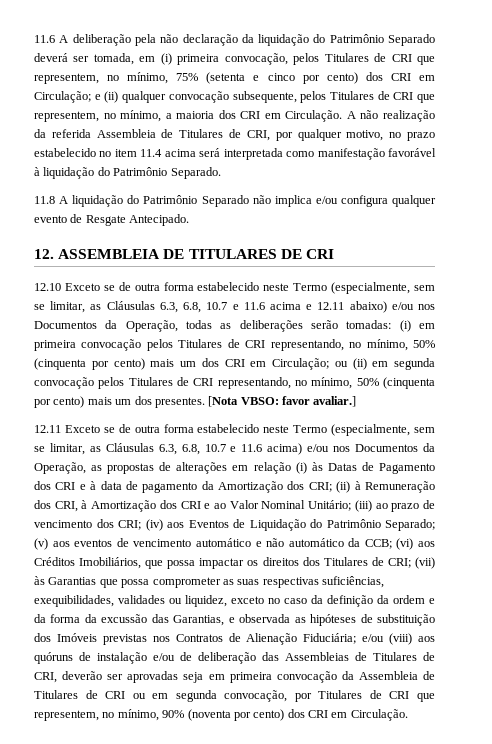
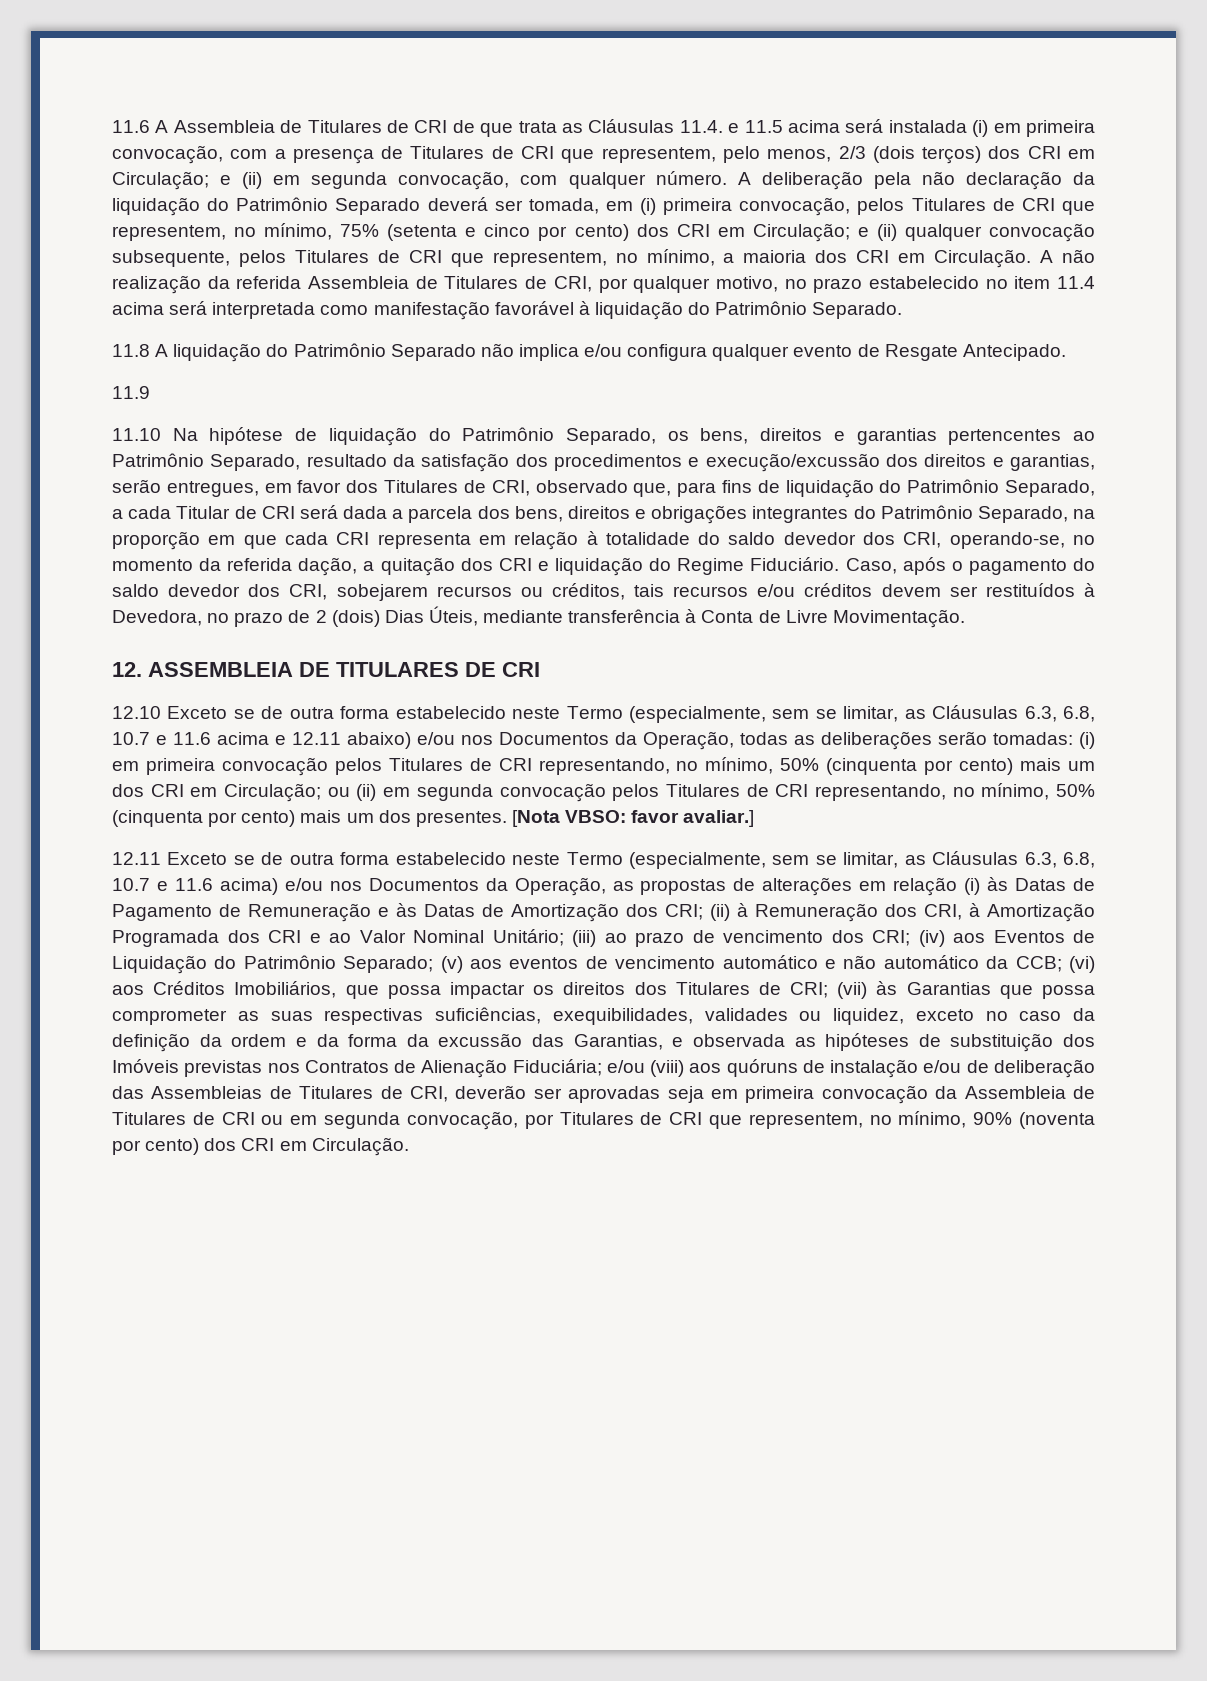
- 11.6 A deliberação pela não declaração da liquidação do Patrimônio Separado deverá ser tomada, em (i) primeira convocação, pelos Titulares de CRI que representem, no mínimo, 75% (setenta e cinco por cento) dos CRI em Circulação; e (ii) qualquer convocação subsequente, pelos Titulares de CRI que representem, no mínimo, a maioria dos CRI em Circulação.
+ 11.6 A Assembleia de Titulares de CRI de que trata as Cláusulas 11.4. e 11.5 acima será instalada (i) em primeira convocação, com a presença de Titulares de CRI que representem, pelo menos, 2/3 (dois terços) dos CRI em Circulação; e (ii) em segunda convocação, com qualquer número. A deliberação pela não declaração da liquidação do Patrimônio Separado deverá ser tomada, em (i) primeira convocação, pelos Titulares de CRI que representem, no mínimo, 75% (setenta e cinco por cento) dos CRI em Circulação; e (ii) qualquer convocação subsequente, pelos Titulares de CRI que representem, no mínimo, a maioria dos CRI em Circulação.
+ 11.9
+ 11.10 Na hipótese de liquidação do Patrimônio Separado, os bens, direitos e garantias pertencentes ao Patrimônio Separado, resultado da satisfação dos procedimentos e execução/excussão dos direitos e garantias, serão entregues, em favor dos Titulares de CRI, observado que, para fins de liquidação do Patrimônio Separado, a cada Titular de CRI será dada a parcela dos bens, direitos e obrigações integrantes do Patrimônio Separado, na proporção em que cada CRI representa em relação à totalidade do saldo devedor dos CRI, operando-se, no momento da referida dação, a quitação dos CRI e liquidação do Regime Fiduciário. Caso, após o pagamento do saldo devedor dos CRI, sobejarem recursos ou créditos, tais recursos e/ou créditos devem ser restituídos à Devedora, no prazo de 2 (dois) Dias Úteis, mediante transferência à Conta de Livre Movimentação.
- 12.11 Exceto se de outra forma estabelecido neste Termo (especialmente, sem se limitar, as Cláusulas 6.3, 6.8, 10.7 e 11.6 acima) e/ou nos Documentos da Operação, as propostas de alterações em relação (i) às Datas de Pagamento dos CRI e à data de pagamento da Amortização dos CRI;
+ 12.11 Exceto se de outra forma estabelecido neste Termo (especialmente, sem se limitar, as Cláusulas 6.3, 6.8, 10.7 e 11.6 acima) e/ou nos Documentos da Operação, as propostas de alterações em relação (i) às Datas de Pagamento de Remuneração e às Datas de Amortização dos CRI;
- (ii) à Remuneração dos CRI, à Amortização dos CRI e ao Valor Nominal Unitário;
+ (ii) à Remuneração dos CRI, à Amortização Programada dos CRI e ao Valor Nominal Unitário;

